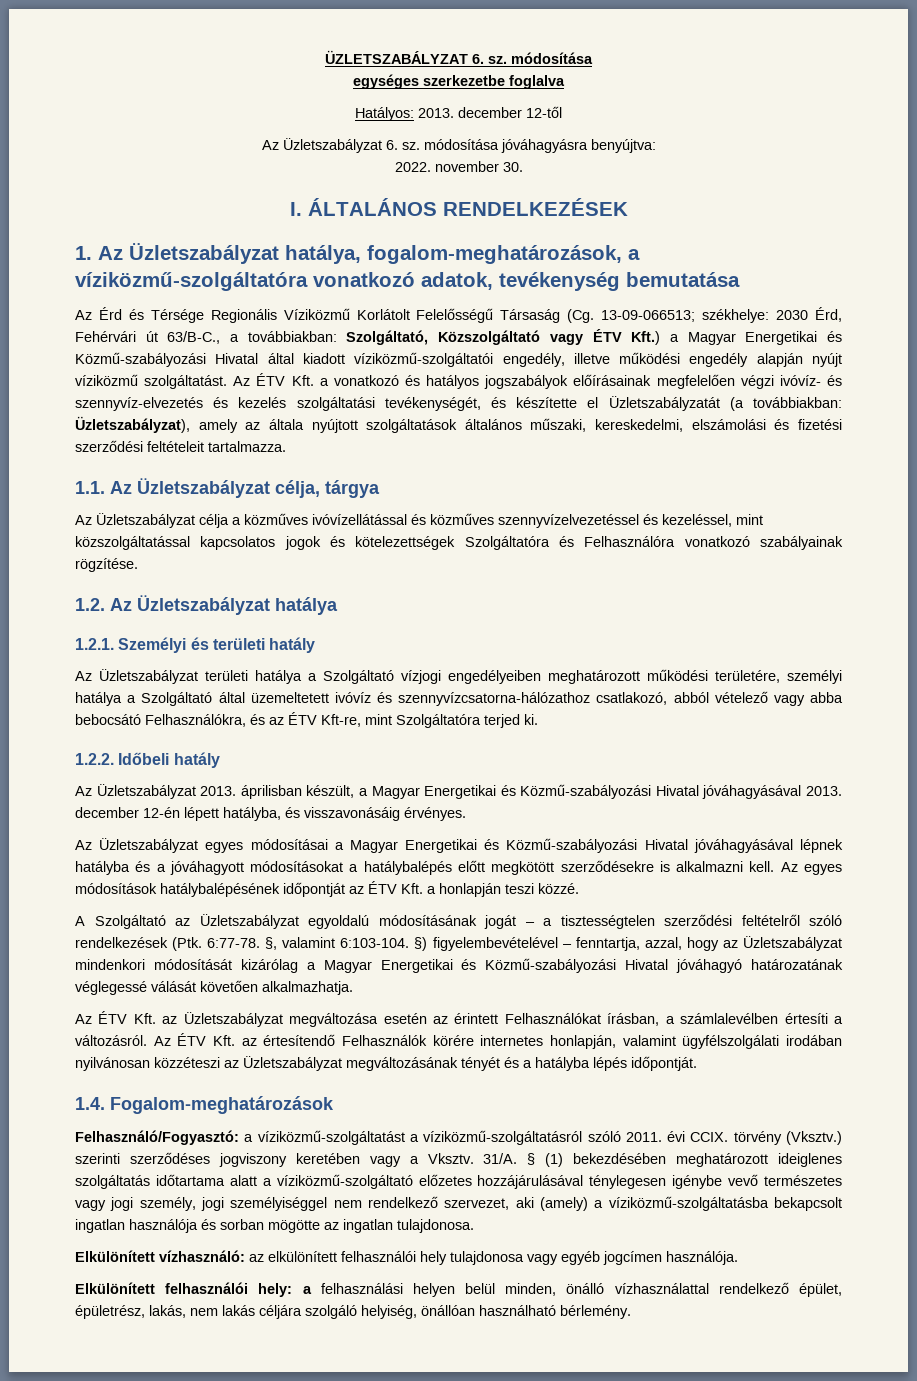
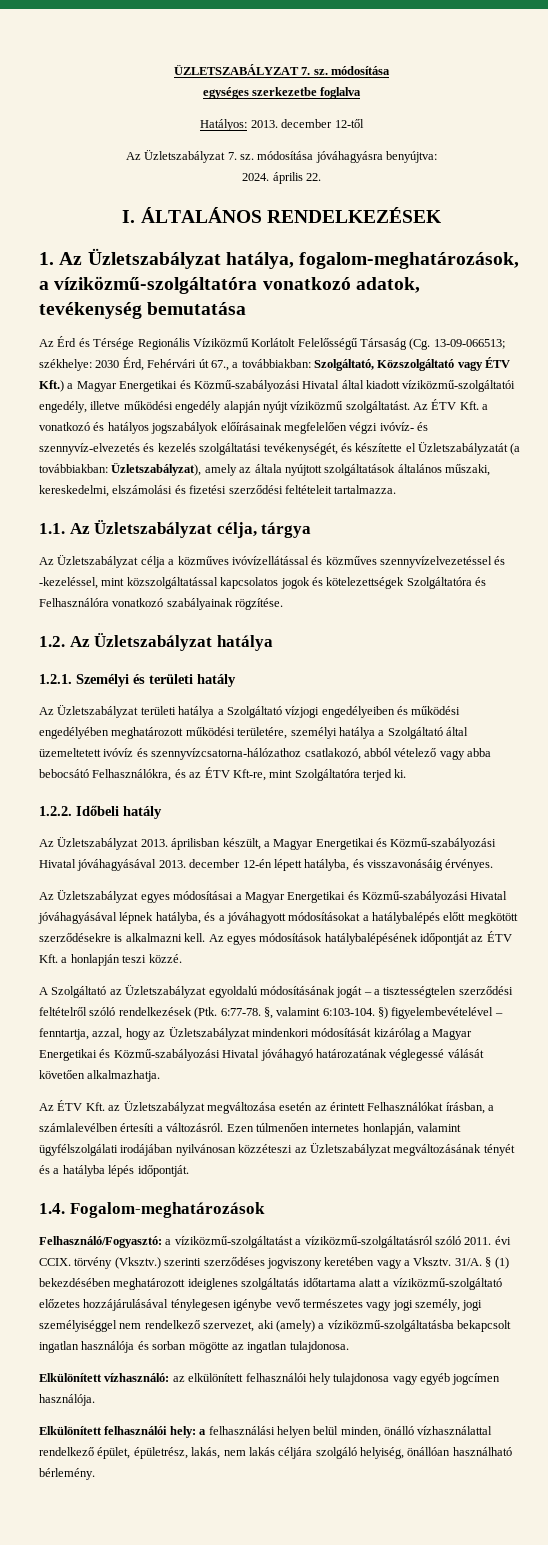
- ÜZLETSZABÁLYZAT 6. sz. módosítása
+ ÜZLETSZABÁLYZAT 7. sz. módosítása
- Az Üzletszabályzat 6. sz. módosítása jóváhagyásra benyújtva:
+ Az Üzletszabályzat 7. sz. módosítása jóváhagyásra benyújtva:
- 2022. november 30.
+ 2024. április 22.
- Az Érd és Térsége Regionális Víziközmű Korlátolt Felelősségű Társaság (Cg. 13-09-066513; székhelye: 2030 Érd, Fehérvári út 63/B-C., a továbbiakban: Szolgáltató, Közszolgáltató vagy ÉTV Kft.) a Magyar Energetikai és Közmű-szabályozási Hivatal által kiadott víziközmű-szolgáltatói engedély, illetve működési engedély alapján nyújt víziközmű szolgáltatást.
+ Az Érd és Térsége Regionális Víziközmű Korlátolt Felelősségű Társaság (Cg. 13-09-066513; székhelye: 2030 Érd, Fehérvári út 67., a továbbiakban: Szolgáltató, Közszolgáltató vagy ÉTV Kft.) a Magyar Energetikai és Közmű-szabályozási Hivatal által kiadott víziközmű-szolgáltatói engedély, illetve működési engedély alapján nyújt víziközmű szolgáltatást.
- Az Üzletszabályzat célja a közműves ivóvízellátással és közműves szennyvízelvezetéssel és kezeléssel, mint közszolgáltatással kapcsolatos jogok és kötelezettségek Szolgáltatóra és Felhasználóra vonatkozó szabályainak rögzítése.
+ Az Üzletszabályzat célja a közműves ivóvízellátással és közműves szennyvízelvezetéssel és -kezeléssel, mint közszolgáltatással kapcsolatos jogok és kötelezettségek Szolgáltatóra és Felhasználóra vonatkozó szabályainak rögzítése.
- Az Üzletszabályzat területi hatálya a Szolgáltató vízjogi engedélyeiben meghatározott működési területére, személyi hatálya a Szolgáltató által üzemeltetett ivóvíz és szennyvízcsatorna-hálózathoz csatlakozó, abból vételező vagy abba bebocsátó Felhasználókra, és az ÉTV Kft-re, mint Szolgáltatóra terjed ki.
+ Az Üzletszabályzat területi hatálya a Szolgáltató vízjogi engedélyeiben és működési engedélyében meghatározott működési területére, személyi hatálya a Szolgáltató által üzemeltetett ivóvíz és szennyvízcsatorna-hálózathoz csatlakozó, abból vételező vagy abba bebocsátó Felhasználókra, és az ÉTV Kft-re, mint Szolgáltatóra terjed ki.
- Az Üzletszabályzat egyes módosításai a Magyar Energetikai és Közmű-szabályozási Hivatal jóváhagyásával lépnek hatályba és a jóváhagyott módosításokat a hatálybalépés előtt megkötött szerződésekre is alkalmazni kell.
+ Az Üzletszabályzat egyes módosításai a Magyar Energetikai és Közmű-szabályozási Hivatal jóváhagyásával lépnek hatályba, és a jóváhagyott módosításokat a hatálybalépés előtt megkötött szerződésekre is alkalmazni kell.
- Az ÉTV Kft. az értesítendő Felhasználók körére internetes honlapján, valamint ügyfélszolgálati irodában nyilvánosan közzéteszi az Üzletszabályzat megváltozásának tényét és a hatályba lépés időpontját.
+ Ezen túlmenően internetes honlapján, valamint ügyfélszolgálati irodájában nyilvánosan közzéteszi az Üzletszabályzat megváltozásának tényét és a hatályba lépés időpontját.

